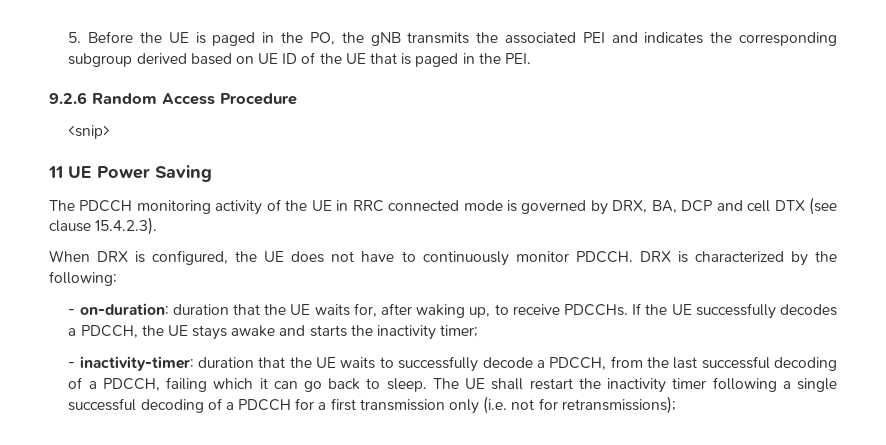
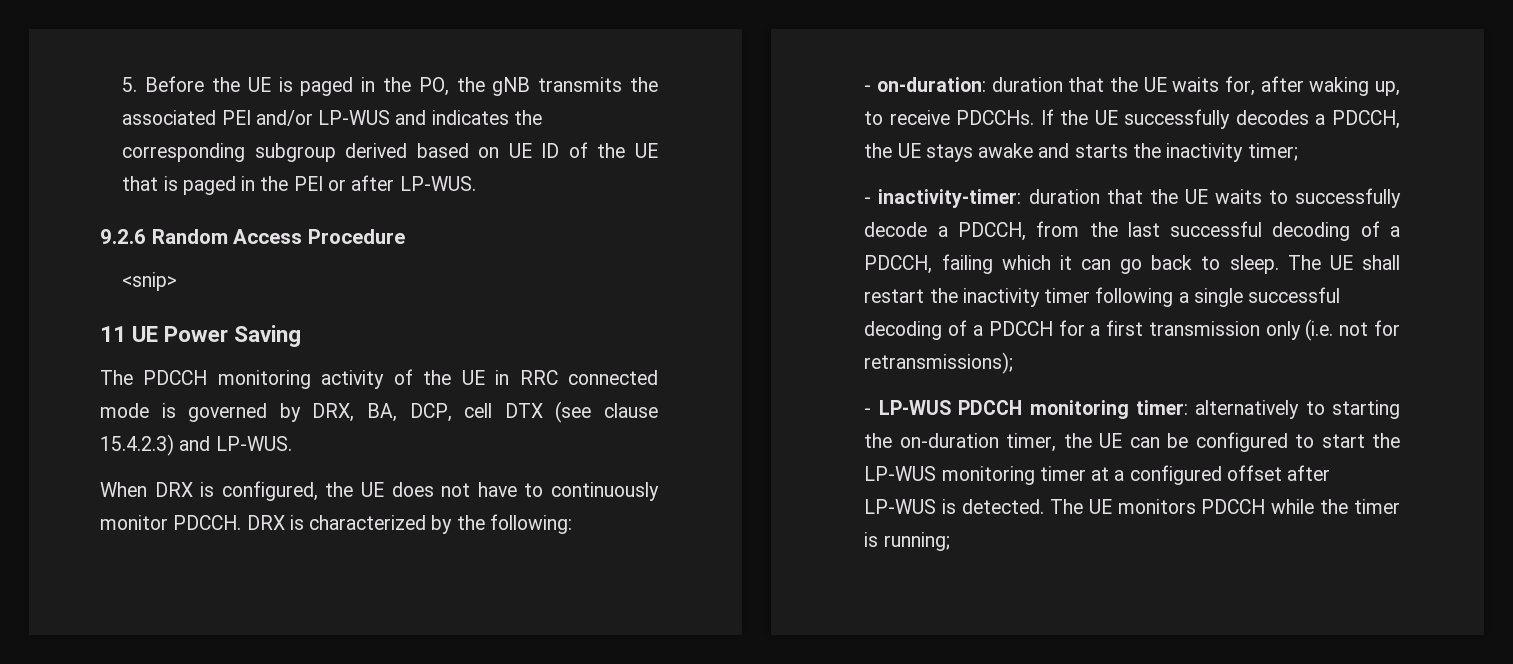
- 5. Before the UE is paged in the PO, the gNB transmits the associated PEI and indicates the corresponding subgroup derived based on UE ID of the UE that is paged in the PEI.
+ 5. Before the UE is paged in the PO, the gNB transmits the associated PEI and/or LP-WUS and indicates the corresponding subgroup derived based on UE ID of the UE that is paged in the PEI or after LP-WUS.
- The PDCCH monitoring activity of the UE in RRC connected mode is governed by DRX, BA, DCP and cell DTX (see clause 15.4.2.3).
+ The PDCCH monitoring activity of the UE in RRC connected mode is governed by DRX, BA, DCP, cell DTX (see clause 15.4.2.3) and LP-WUS.
+ - LP-WUS PDCCH monitoring timer: alternatively to starting the on-duration timer, the UE can be configured to start the LP-WUS monitoring timer at a configured offset after LP-WUS is detected. The UE monitors PDCCH while the timer is running;

